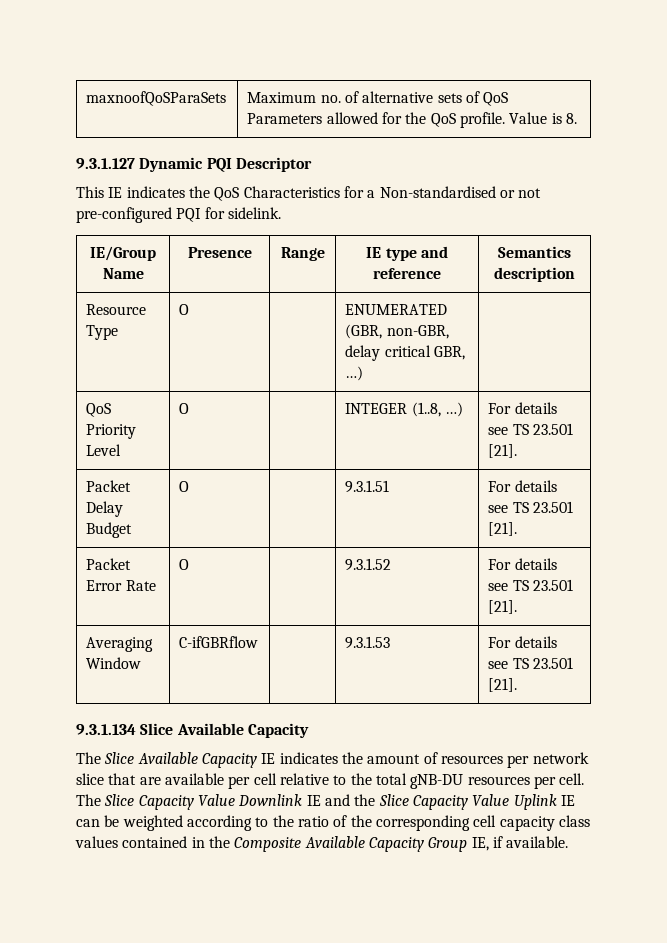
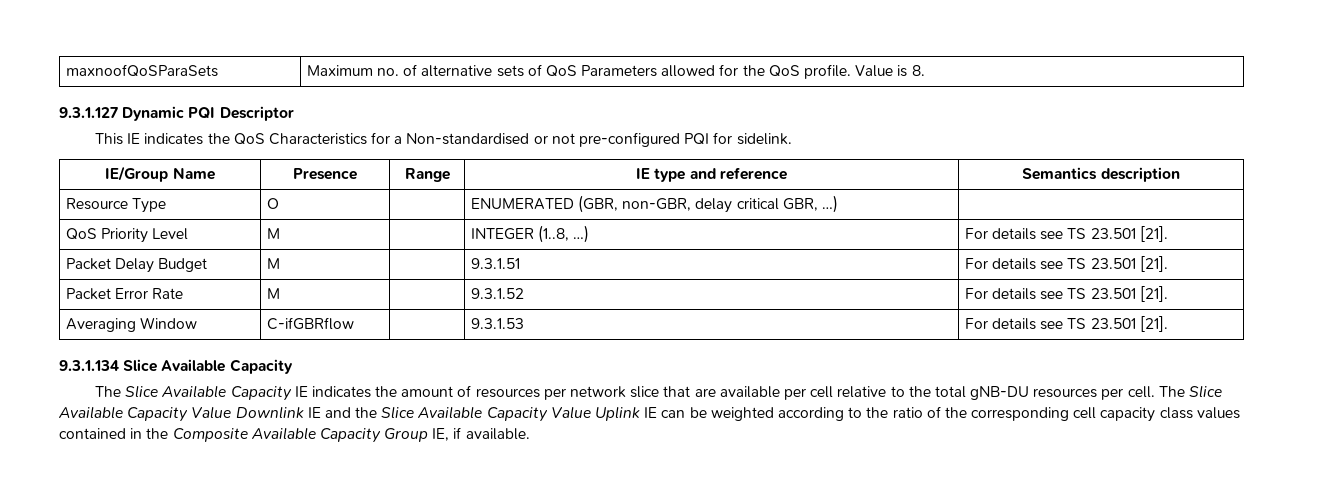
- QoS Priority Level | O | | INTEGER (1..8, …) | For details see TS 23.501 [21].
+ QoS Priority Level | M | | INTEGER (1..8, …) | For details see TS 23.501 [21].
- Packet Delay Budget | O | | 9.3.1.51 | For details see TS 23.501 [21].
+ Packet Delay Budget | M | | 9.3.1.51 | For details see TS 23.501 [21].
- Packet Error Rate | O | | 9.3.1.52 | For details see TS 23.501 [21].
+ Packet Error Rate | M | | 9.3.1.52 | For details see TS 23.501 [21].
- The Slice Capacity Value Downlink IE and the Slice Capacity Value Uplink IE can be weighted according to the ratio of the corresponding cell capacity class values contained in the Composite Available Capacity Group IE, if available.
+ The Slice Available Capacity Value Downlink IE and the Slice Available Capacity Value Uplink IE can be weighted according to the ratio of the corresponding cell capacity class values contained in the Composite Available Capacity Group IE, if available.

